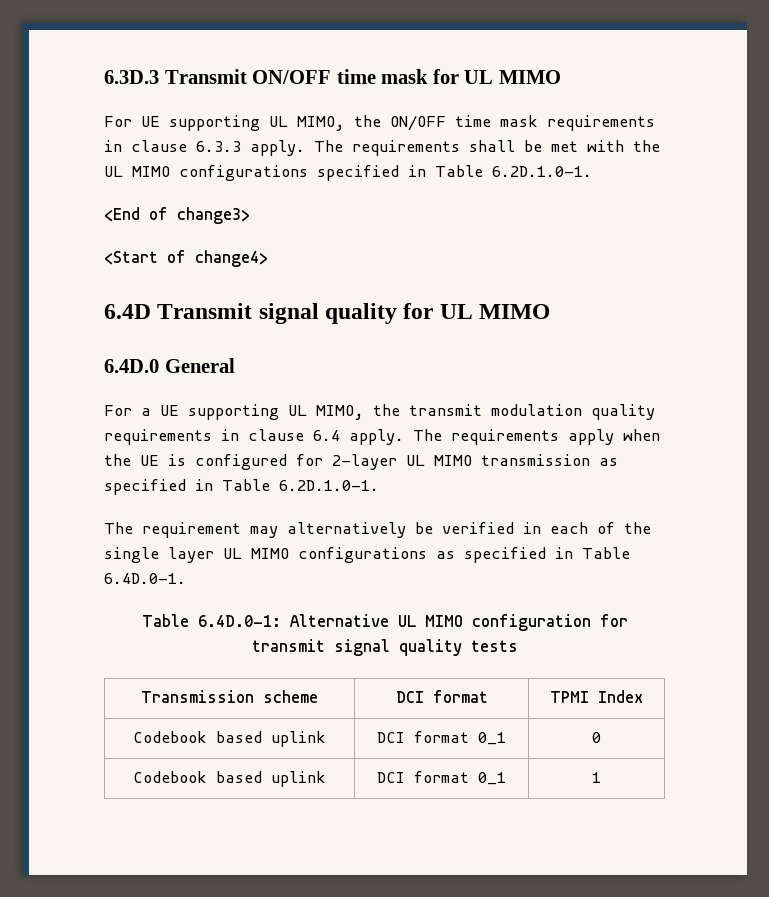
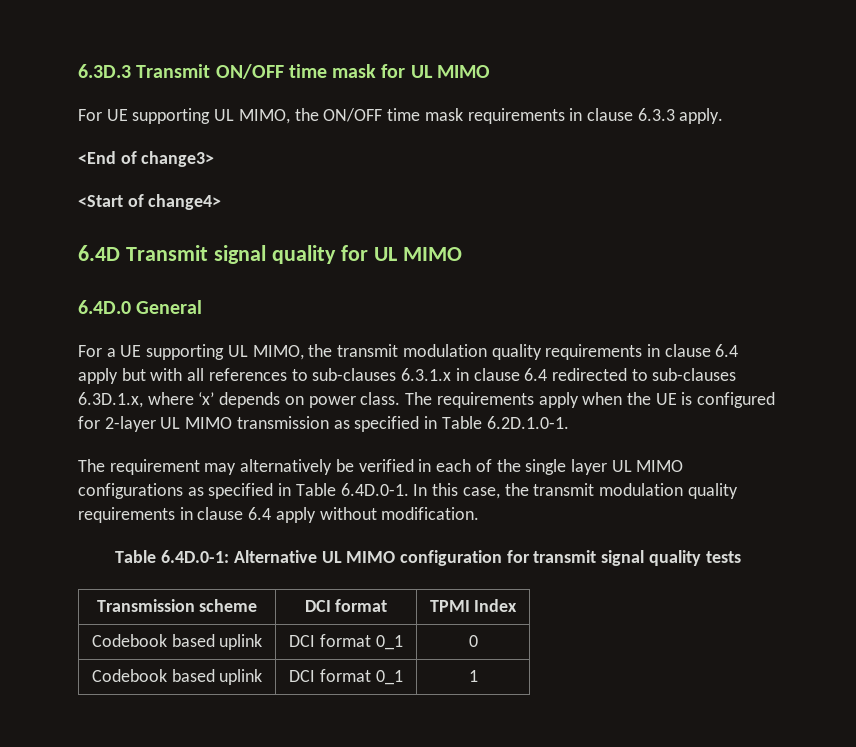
- The requirements shall be met with the UL MIMO configurations specified in Table 6.2D.1.0-1.
- For a UE supporting UL MIMO, the transmit modulation quality requirements in clause 6.4 apply.
+ For a UE supporting UL MIMO, the transmit modulation quality requirements in clause 6.4 apply but with all references to sub-clauses 6.3.1.x in clause 6.4 redirected to sub-clauses 6.3D.1.x, where ‘x’ depends on power class.
- The requirement may alternatively be verified in each of the single layer UL MIMO configurations as specified in Table 6.4D.0-1.
+ The requirement may alternatively be verified in each of the single layer UL MIMO configurations as specified in Table 6.4D.0-1. In this case, the transmit modulation quality requirements in clause 6.4 apply without modification.

